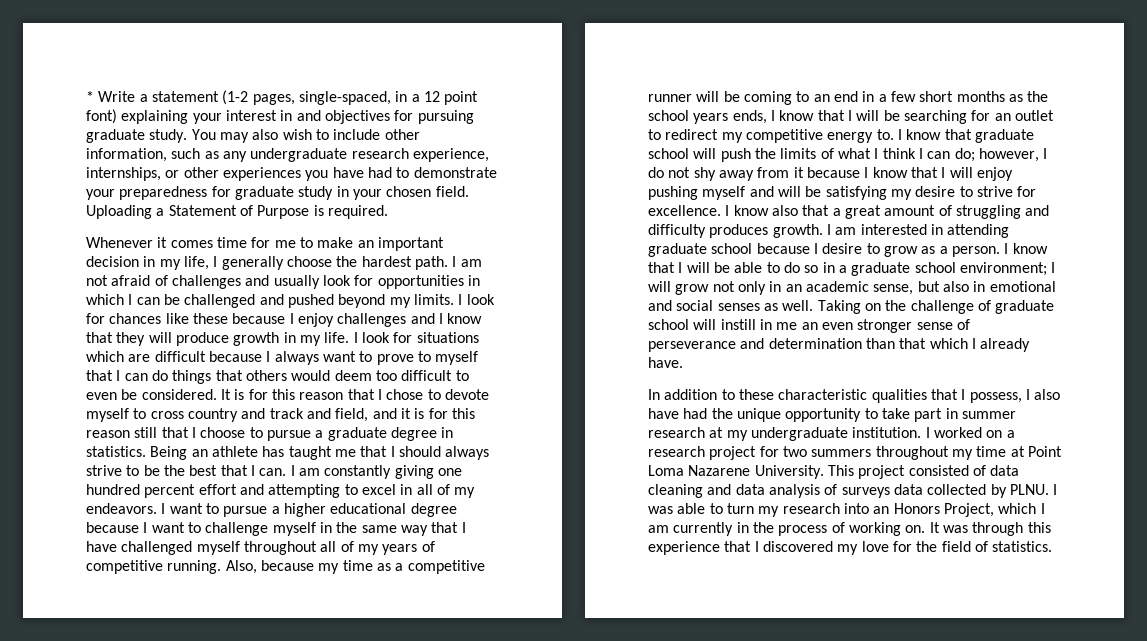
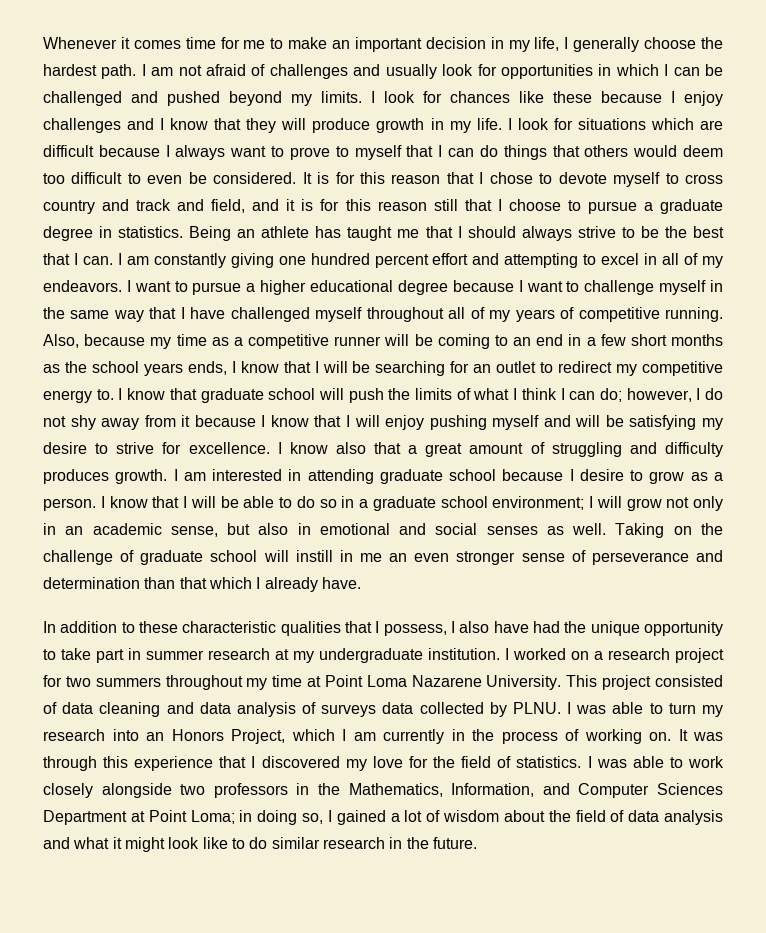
- * Write a statement (1-2 pages, single-spaced, in a 12 point font) explaining your interest in and objectives for pursuing graduate study. You may also wish to include other information, such as any undergraduate research experience, internships, or other experiences you have had to demonstrate your preparedness for graduate study in your chosen field. Uploading a Statement of Purpose is required.
+ I was able to work closely alongside two professors in the Mathematics, Information, and Computer Sciences Department at Point Loma; in doing so, I gained a lot of wisdom about the field of data analysis and what it might look like to do similar research in the future.

